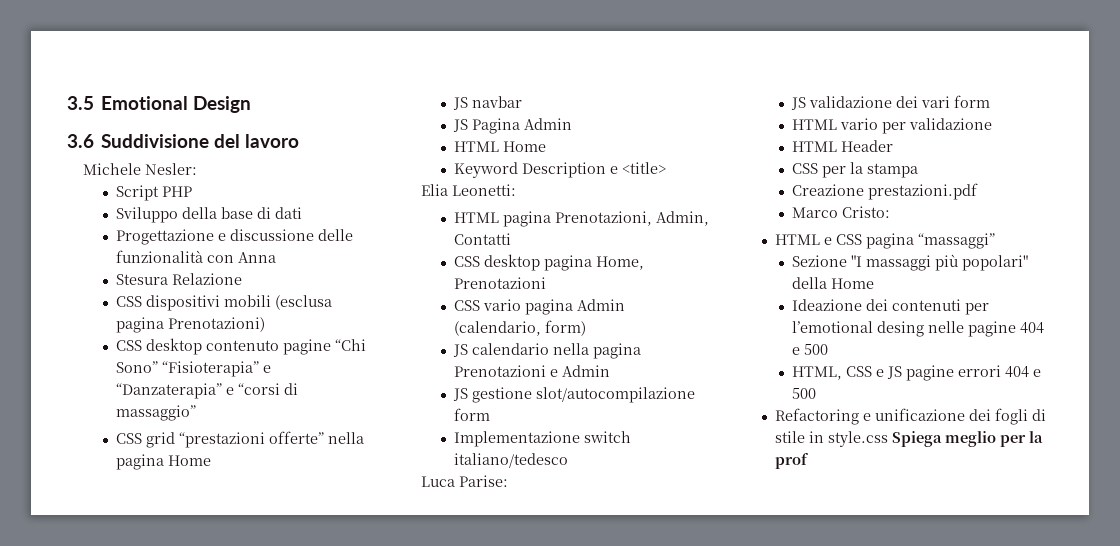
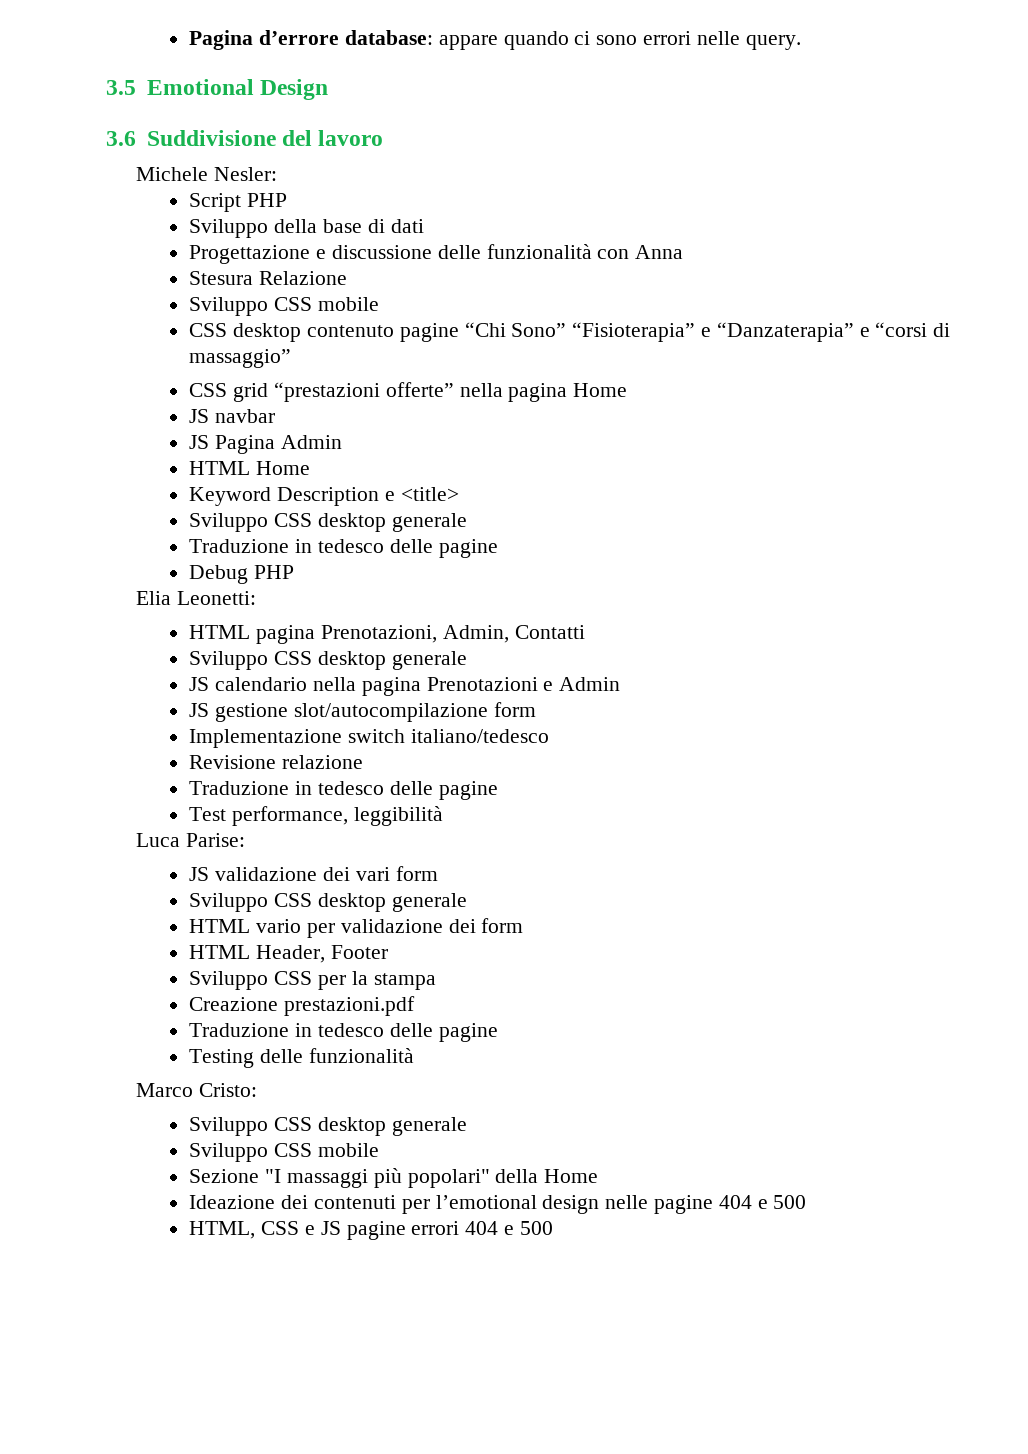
+ Pagina d’errore database: appare quando ci sono errori nelle query.
  Stesura Relazione
- CSS dispositivi mobili (esclusa pagina Prenotazioni)
+ Sviluppo CSS mobile
  Keyword Description e <title>
+ Sviluppo CSS desktop generale
+ Traduzione in tedesco delle pagine
+ Debug PHP
  HTML pagina Prenotazioni, Admin, Contatti
- CSS desktop pagina Home, Prenotazioni
- CSS vario pagina Admin (calendario, form)
+ Sviluppo CSS desktop generale
+ Revisione relazione
+ Traduzione in tedesco delle pagine
+ Test performance, leggibilità
  JS validazione dei vari form
+ Sviluppo CSS desktop generale
- HTML vario per validazione
- HTML Header
- CSS per la stampa
+ HTML vario per validazione dei form
+ HTML Header, Footer
+ Sviluppo CSS per la stampa
  Creazione prestazioni.pdf
+ Traduzione in tedesco delle pagine
+ Testing delle funzionalità
  Marco Cristo:
- HTML e CSS pagina “massaggi”
+ Sviluppo CSS desktop generale
+ Sviluppo CSS mobile
- Ideazione dei contenuti per l’emotional desing nelle pagine 404 e 500
+ Ideazione dei contenuti per l’emotional design nelle pagine 404 e 500
- Refactoring e unificazione dei fogli di stile in style.css Spiega meglio per la prof

